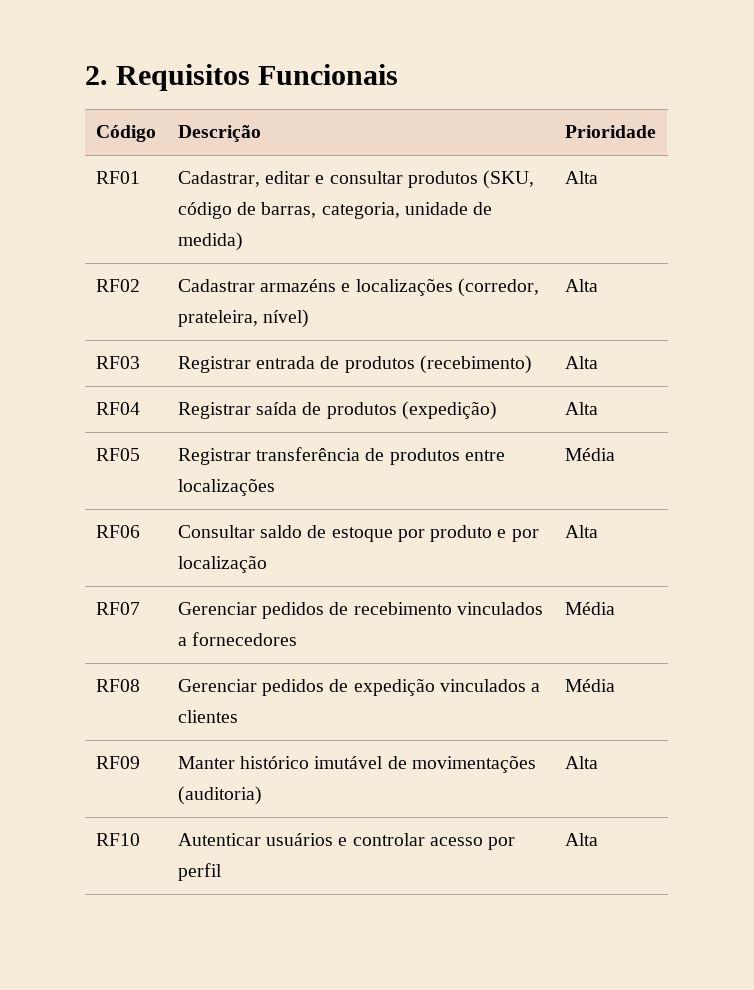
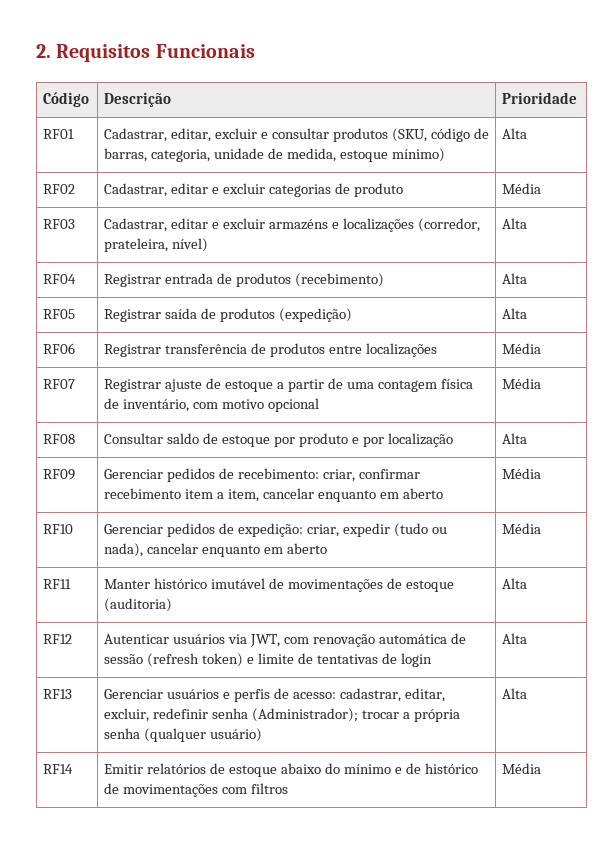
- RF01 | Cadastrar, editar e consultar produtos (SKU, código de barras, categoria, unidade de medida) | Alta
+ RF01 | Cadastrar, editar, excluir e consultar produtos (SKU, código de barras, categoria, unidade de medida, estoque mínimo) | Alta
- RF02 | Cadastrar armazéns e localizações (corredor, prateleira, nível) | Alta
+ RF02 | Cadastrar, editar e excluir categorias de produto | Média
+ RF03 | Cadastrar, editar e excluir armazéns e localizações (corredor, prateleira, nível) | Alta
- RF03 | Registrar entrada de produtos (recebimento) | Alta
+ RF04 | Registrar entrada de produtos (recebimento) | Alta
- RF04 | Registrar saída de produtos (expedição) | Alta
+ RF05 | Registrar saída de produtos (expedição) | Alta
- RF05 | Registrar transferência de produtos entre localizações | Média
+ RF06 | Registrar transferência de produtos entre localizações | Média
- RF06 | Consultar saldo de estoque por produto e por localização | Alta
+ RF07 | Registrar ajuste de estoque a partir de uma contagem física de inventário, com motivo opcional | Média
+ RF08 | Consultar saldo de estoque por produto e por localização | Alta
- RF07 | Gerenciar pedidos de recebimento vinculados a fornecedores | Média
- RF08 | Gerenciar pedidos de expedição vinculados a clientes | Média
- RF09 | Manter histórico imutável de movimentações (auditoria) | Alta
+ RF09 | Gerenciar pedidos de recebimento: criar, confirmar recebimento item a item, cancelar enquanto em aberto | Média
+ RF10 | Gerenciar pedidos de expedição: criar, expedir (tudo ou nada), cancelar enquanto em aberto | Média
+ RF11 | Manter histórico imutável de movimentações de estoque (auditoria) | Alta
- RF10 | Autenticar usuários e controlar acesso por perfil | Alta
+ RF12 | Autenticar usuários via JWT, com renovação automática de sessão (refresh token) e limite de tentativas de login | Alta
+ RF13 | Gerenciar usuários e perfis de acesso: cadastrar, editar, excluir, redefinir senha (Administrador); trocar a própria senha (qualquer usuário) | Alta
+ RF14 | Emitir relatórios de estoque abaixo do mínimo e de histórico de movimentações com filtros | Média

